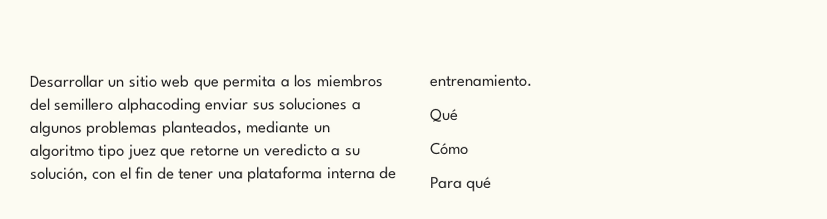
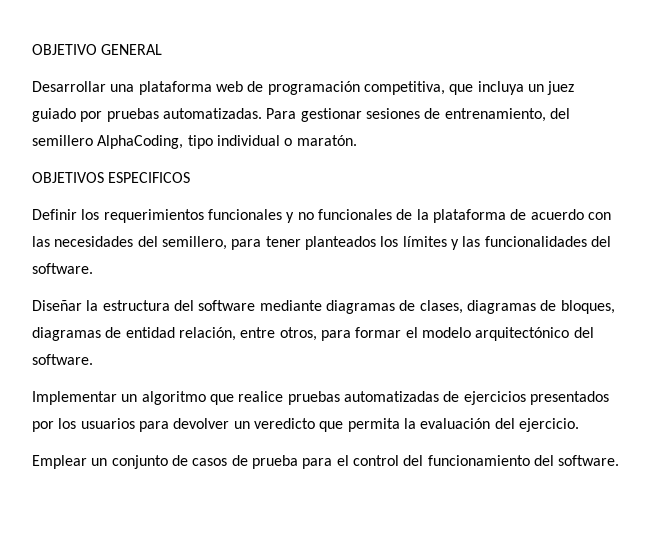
- Desarrollar un sitio web que permita a los miembros del semillero alphacoding enviar sus soluciones a algunos problemas planteados, mediante un algoritmo tipo juez que retorne un veredicto a su solución, con el fin de tener una plataforma interna de entrenamiento.
- Qué
- Cómo
- Para qué
+ OBJETIVO GENERAL
+ Desarrollar una plataforma web de programación competitiva, que incluya un juez guiado por pruebas automatizadas. Para gestionar sesiones de entrenamiento, del semillero AlphaCoding, tipo individual o maratón.
+ OBJETIVOS ESPECIFICOS
+ Definir los requerimientos funcionales y no funcionales de la plataforma de acuerdo con las necesidades del semillero, para tener planteados los límites y las funcionalidades del software.
+ Diseñar la estructura del software mediante diagramas de clases, diagramas de bloques, diagramas de entidad relación, entre otros, para formar el modelo arquitectónico del software.
+ Implementar un algoritmo que realice pruebas automatizadas de ejercicios presentados por los usuarios para devolver un veredicto que permita la evaluación del ejercicio.
+ Emplear un conjunto de casos de prueba para el control del funcionamiento del software.

